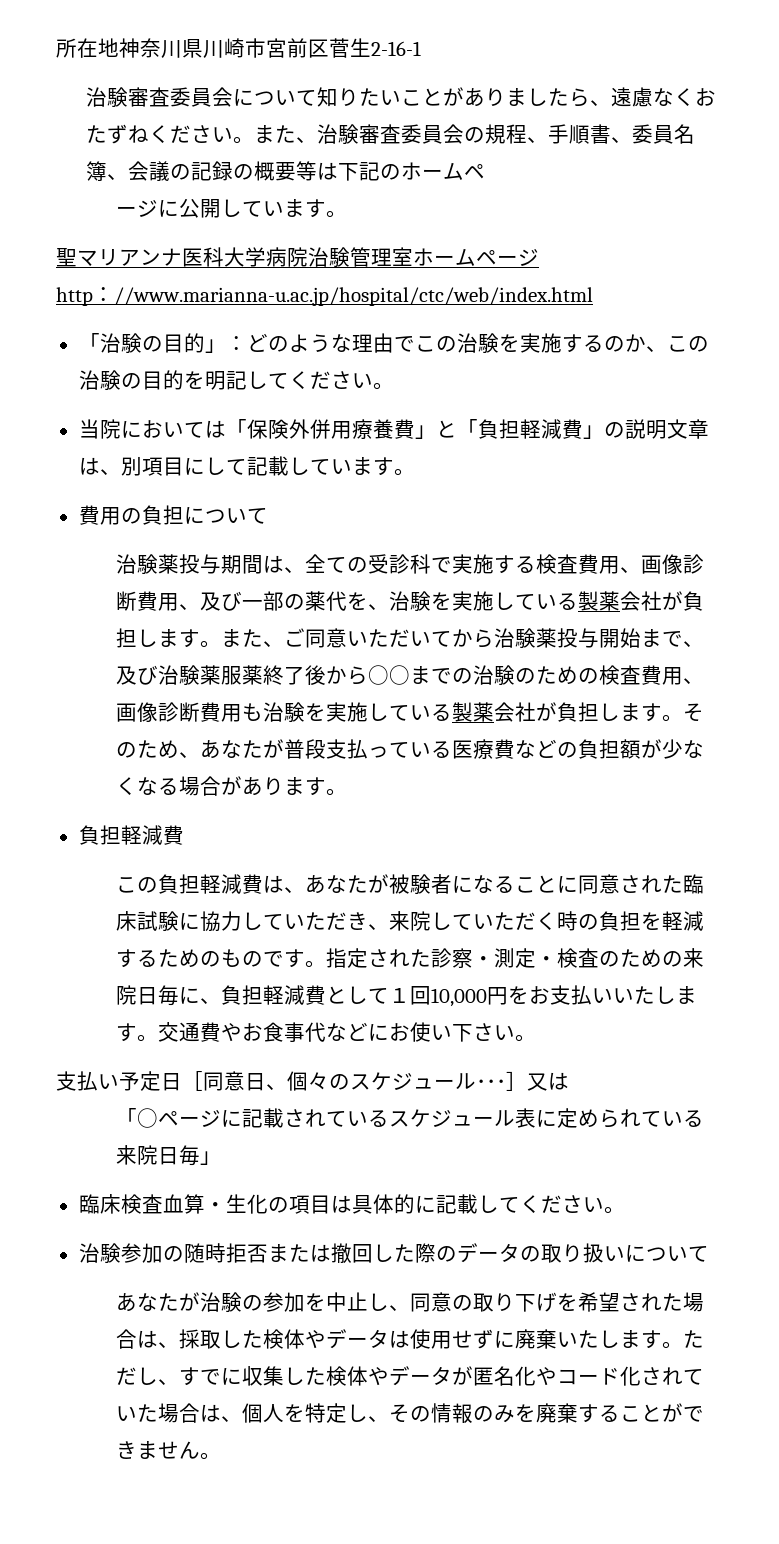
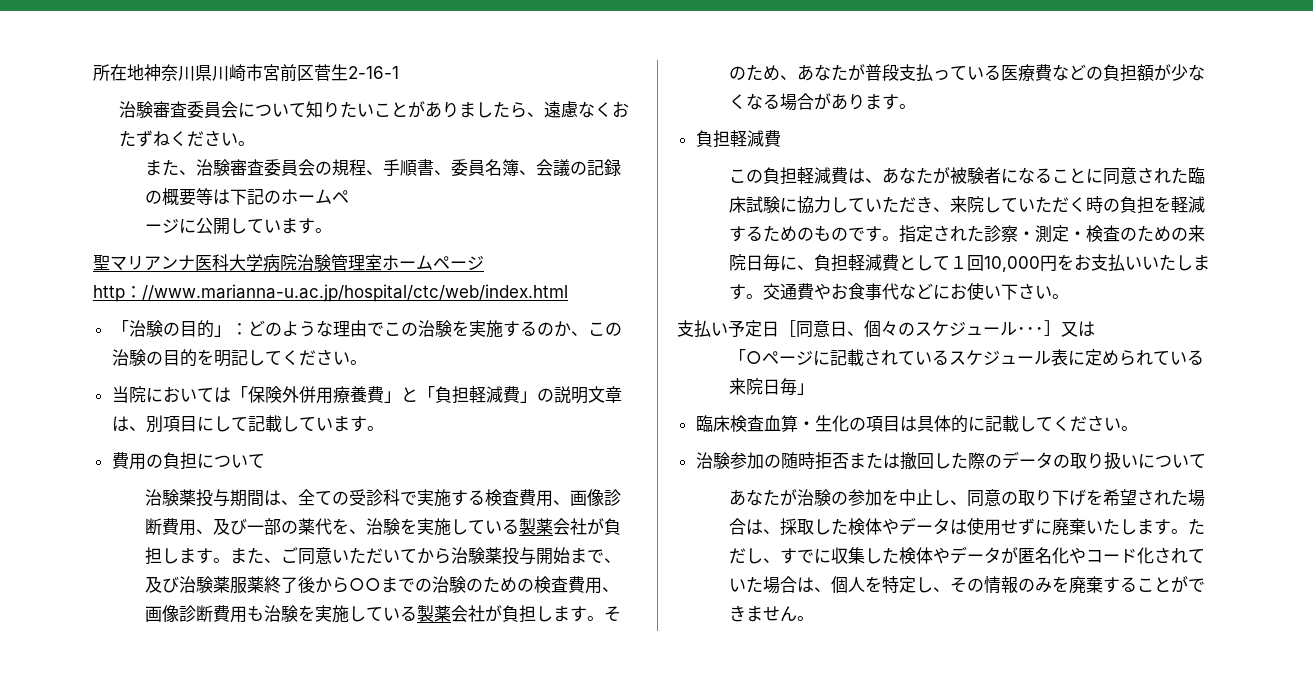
- 治験審査委員会について知りたいことがありましたら、遠慮なくおたずねください。また、治験審査委員会の規程、手順書、委員名簿、会議の記録の概要等は下記のホームペ
+ 治験審査委員会について知りたいことがありましたら、遠慮なくおたずねください。
+ また、治験審査委員会の規程、手順書、委員名簿、会議の記録の概要等は下記のホームペ

